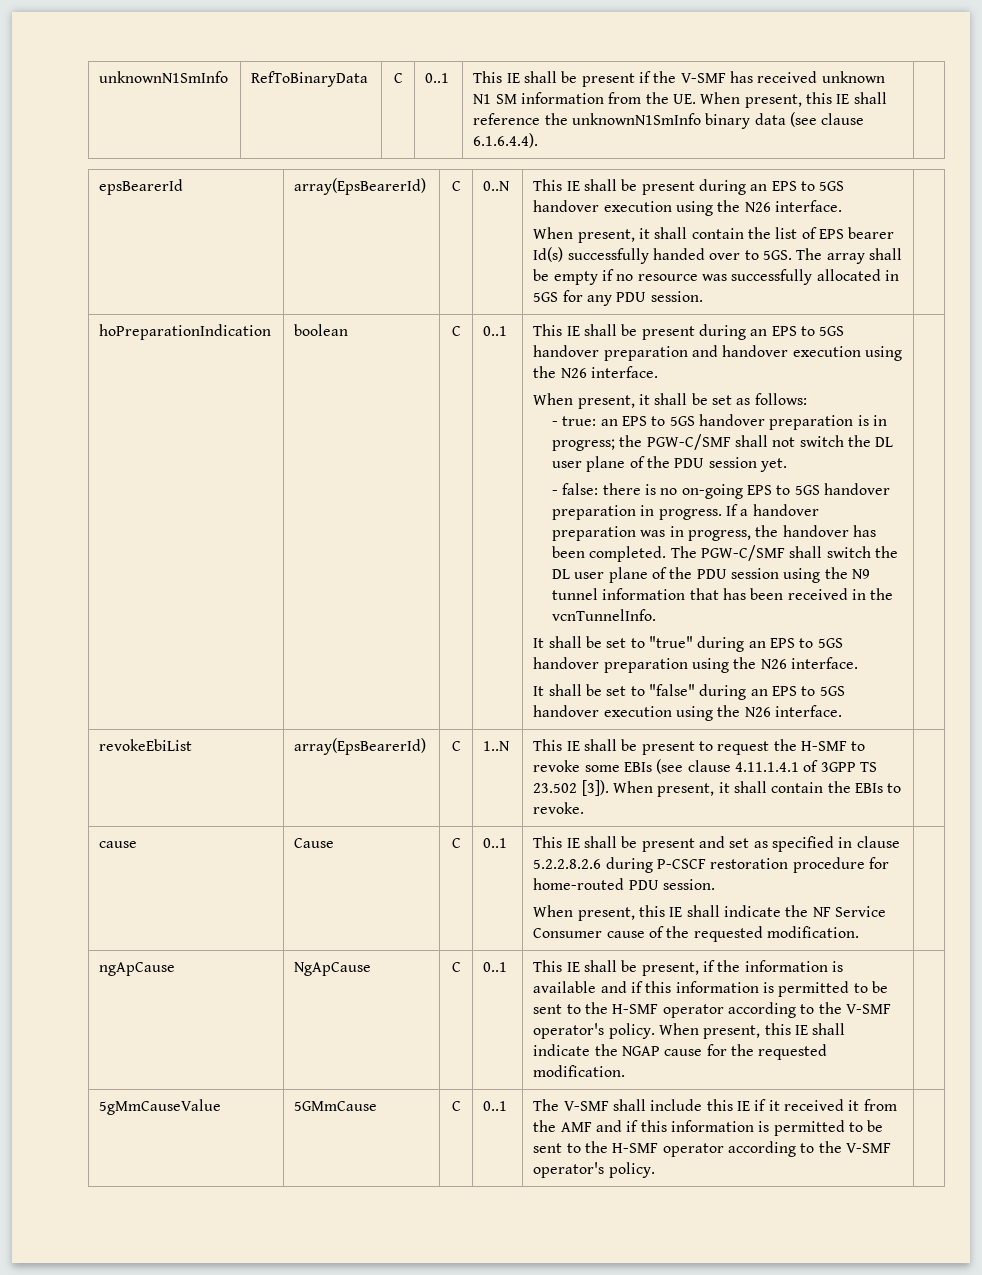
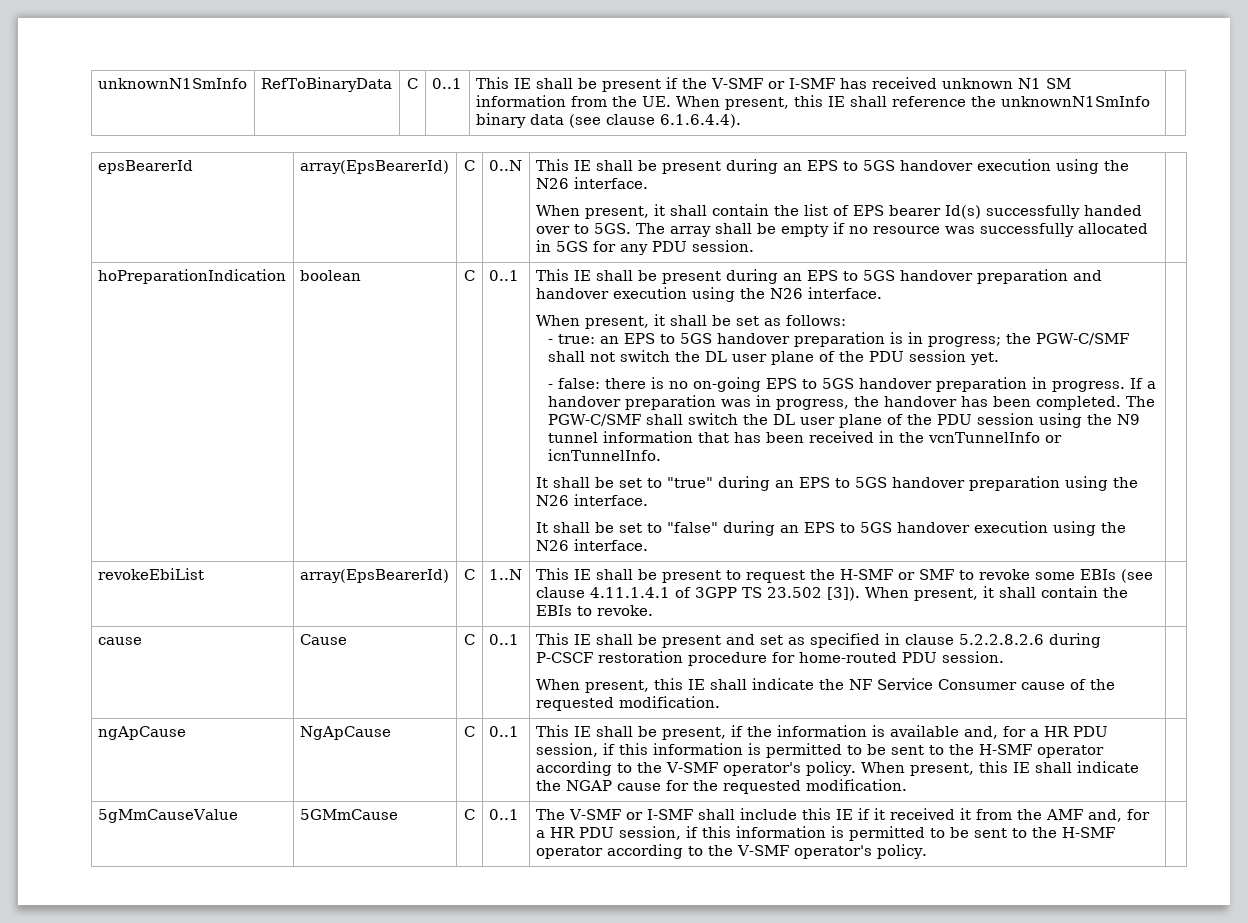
- unknownN1SmInfo | RefToBinaryData | C | 0..1 | This IE shall be present if the V-SMF has received unknown N1 SM information from the UE. When present, this IE shall reference the unknownN1SmInfo binary data (see clause 6.1.6.4.4). |
+ unknownN1SmInfo | RefToBinaryData | C | 0..1 | This IE shall be present if the V-SMF or I-SMF has received unknown N1 SM information from the UE. When present, this IE shall reference the unknownN1SmInfo binary data (see clause 6.1.6.4.4). |
- The PGW-C/SMF shall switch the DL user plane of the PDU session using the N9 tunnel information that has been received in the vcnTunnelInfo.
+ The PGW-C/SMF shall switch the DL user plane of the PDU session using the N9 tunnel information that has been received in the vcnTunnelInfo or icnTunnelInfo.
- revokeEbiList | array(EpsBearerId) | C | 1..N | This IE shall be present to request the H-SMF to revoke some EBIs (see clause 4.11.1.4.1 of 3GPP TS 23.502 [3]). When present, it shall contain the EBIs to revoke. |
+ revokeEbiList | array(EpsBearerId) | C | 1..N | This IE shall be present to request the H-SMF or SMF to revoke some EBIs (see clause 4.11.1.4.1 of 3GPP TS 23.502 [3]). When present, it shall contain the EBIs to revoke. |
- This IE shall be present, if the information is available and if this information is permitted to be sent to the H-SMF operator according to the V-SMF operator's policy.
+ This IE shall be present, if the information is available and, for a HR PDU session, if this information is permitted to be sent to the H-SMF operator according to the V-SMF operator's policy.
- The V-SMF shall include this IE if it received it from the AMF and if this information is permitted to be sent to the H-SMF operator according to the V-SMF operator's policy.
+ The V-SMF or I-SMF shall include this IE if it received it from the AMF and, for a HR PDU session, if this information is permitted to be sent to the H-SMF operator according to the V-SMF operator's policy.

